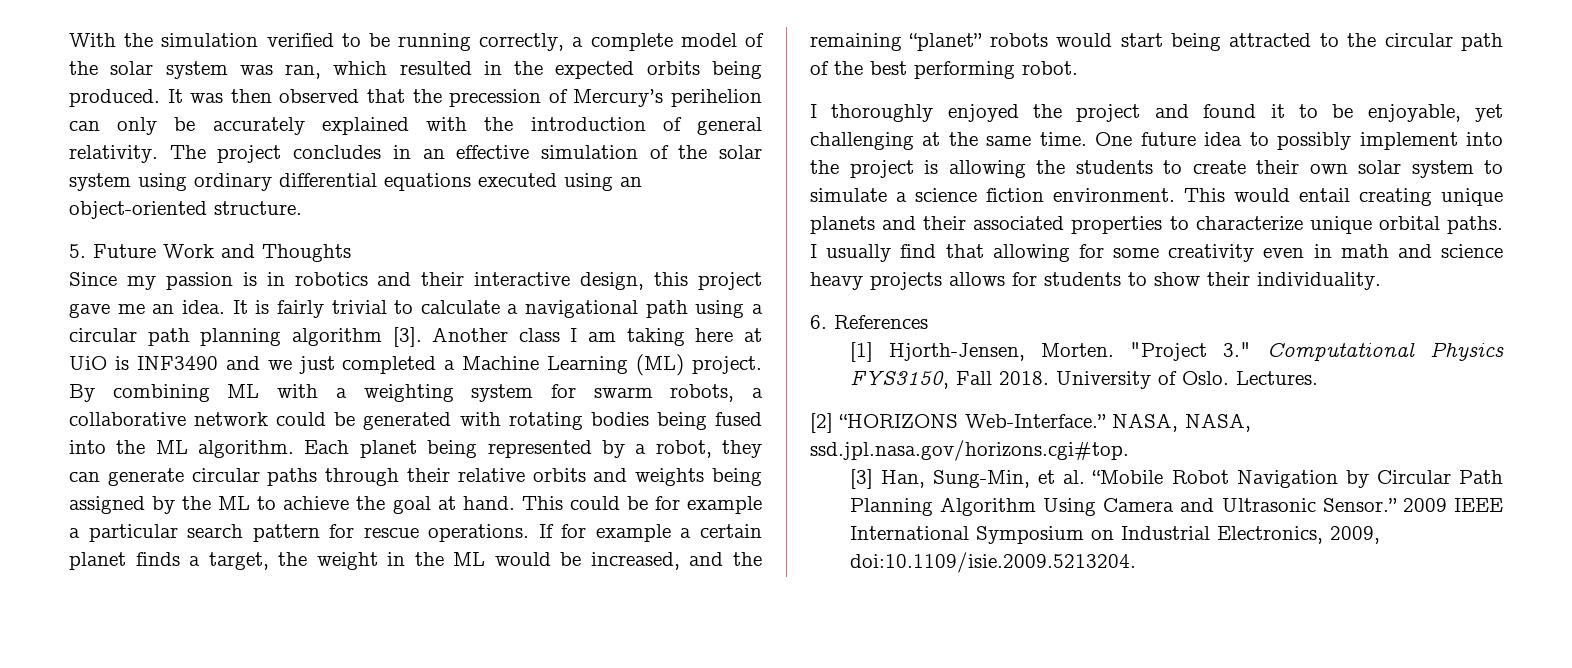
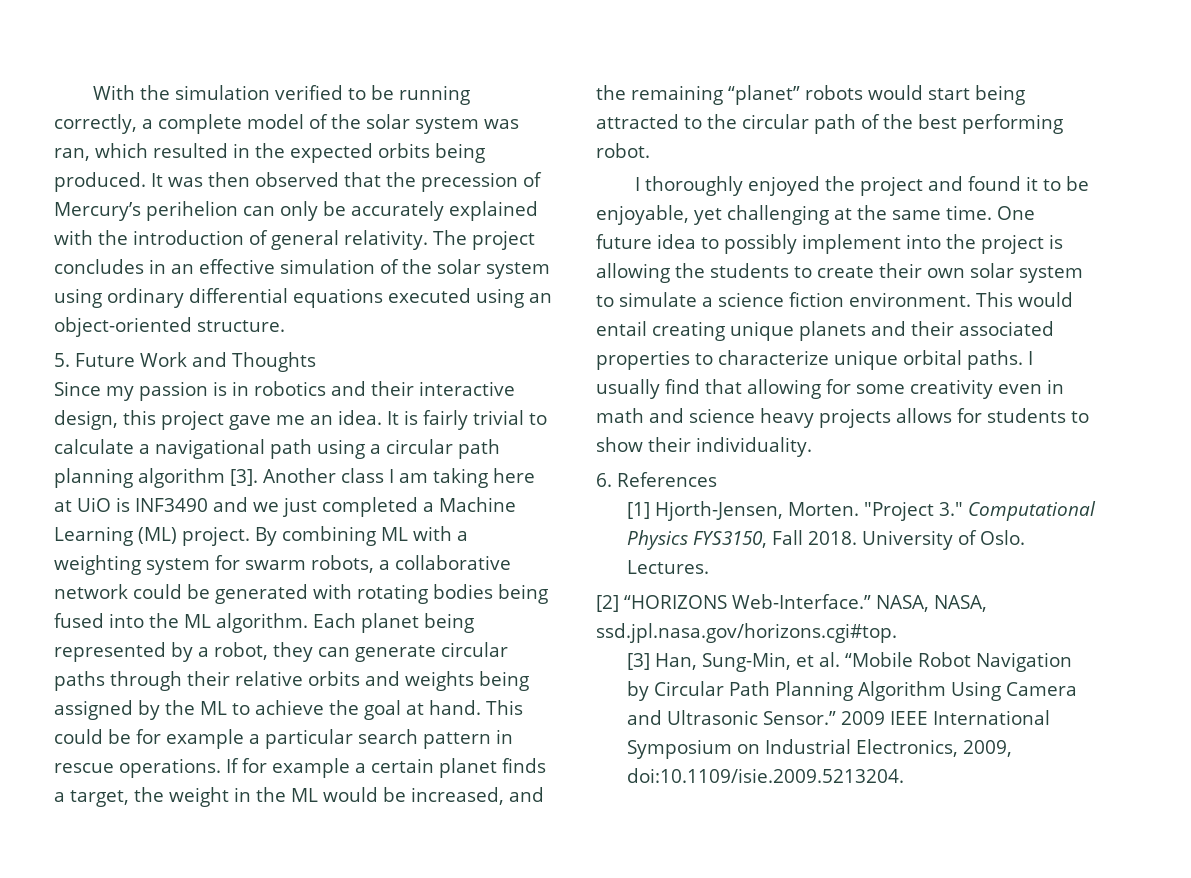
- This could be for example a particular search pattern for rescue operations.
+ This could be for example a particular search pattern in rescue operations.

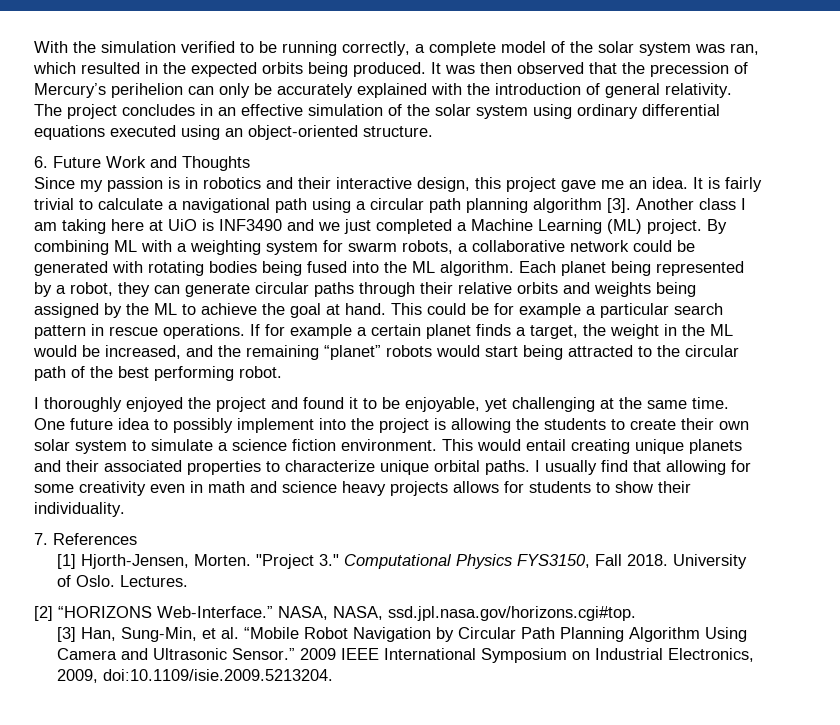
- 5. Future Work and Thoughts
+ 6. Future Work and Thoughts
- 6. References
+ 7. References

